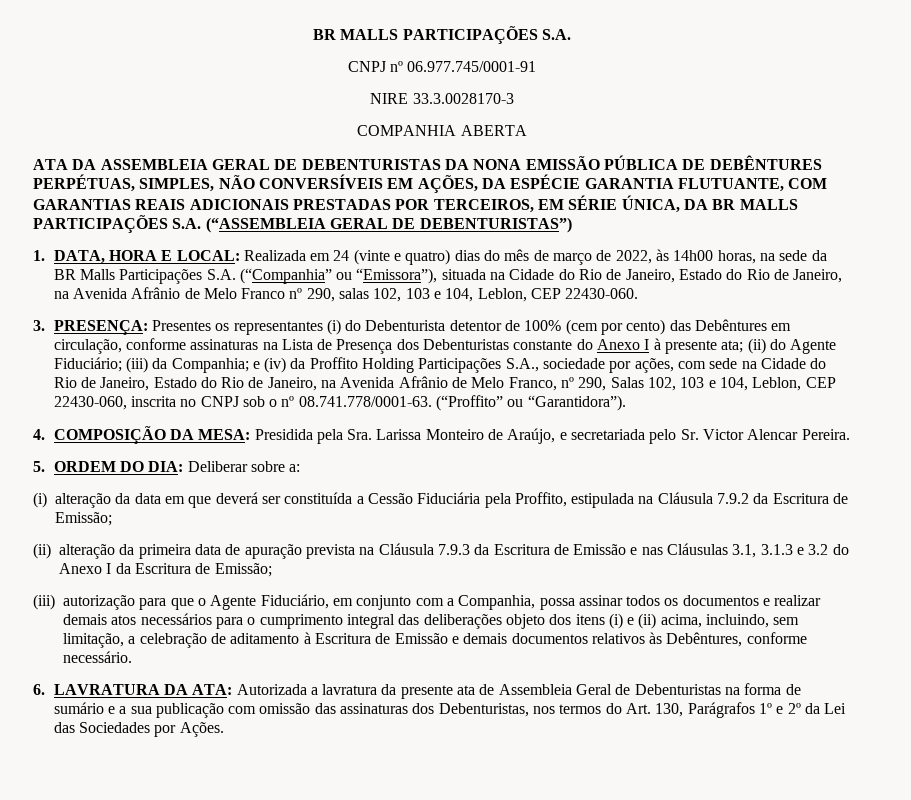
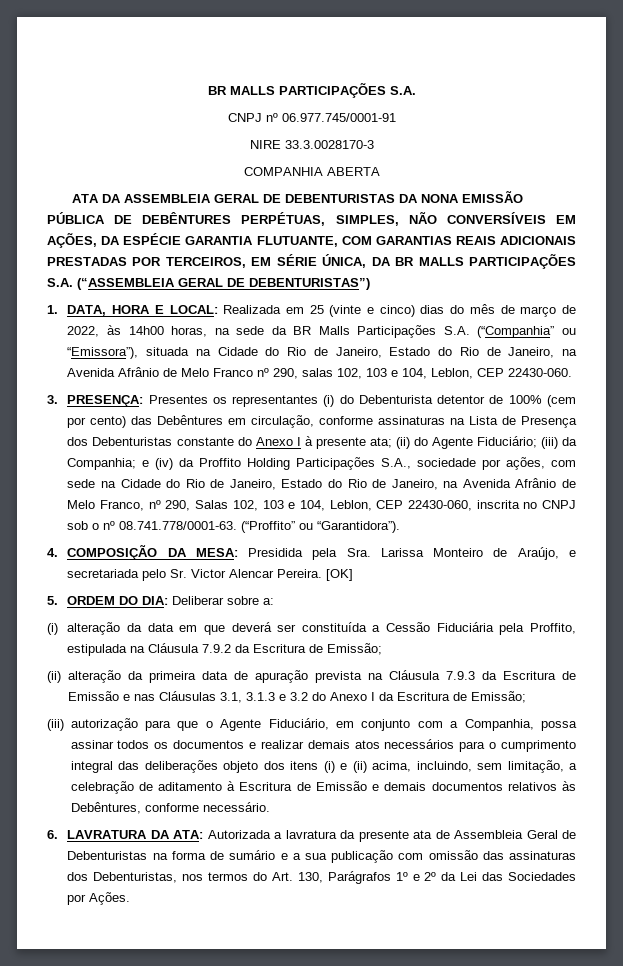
- 1. DATA, HORA E LOCAL: Realizada em 24 (vinte e quatro) dias do mês de março de 2022, às 14h00 horas, na sede da BR Malls Participações S.A. (“Companhia” ou “Emissora”), situada na Cidade do Rio de Janeiro, Estado do Rio de Janeiro, na Avenida Afrânio de Melo Franco nº 290, salas 102, 103 e 104, Leblon, CEP 22430-060.
+ 1. DATA, HORA E LOCAL: Realizada em 25 (vinte e cinco) dias do mês de março de 2022, às 14h00 horas, na sede da BR Malls Participações S.A. (“Companhia” ou “Emissora”), situada na Cidade do Rio de Janeiro, Estado do Rio de Janeiro, na Avenida Afrânio de Melo Franco nº 290, salas 102, 103 e 104, Leblon, CEP 22430-060.
+ [OK]

